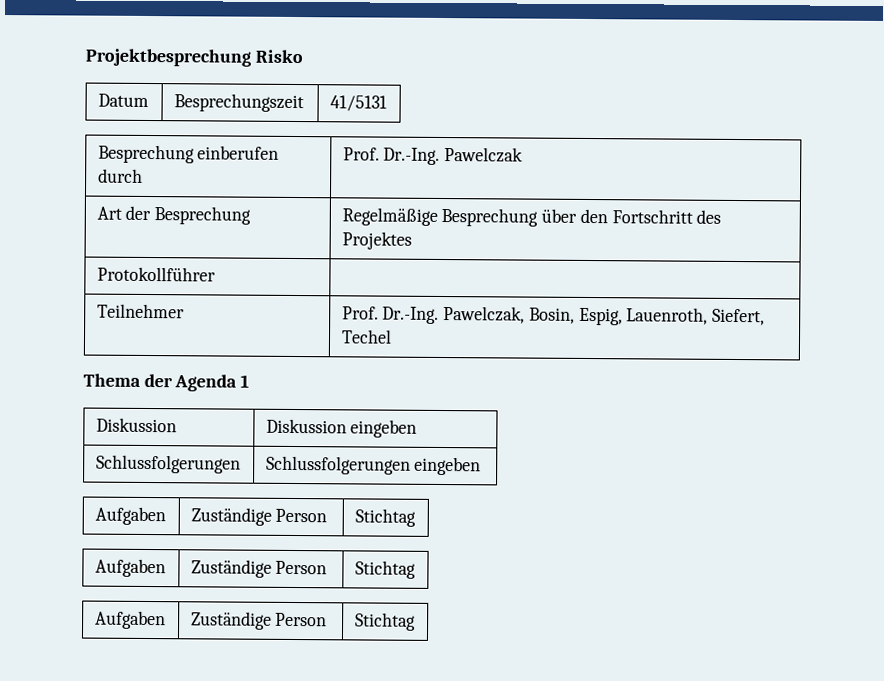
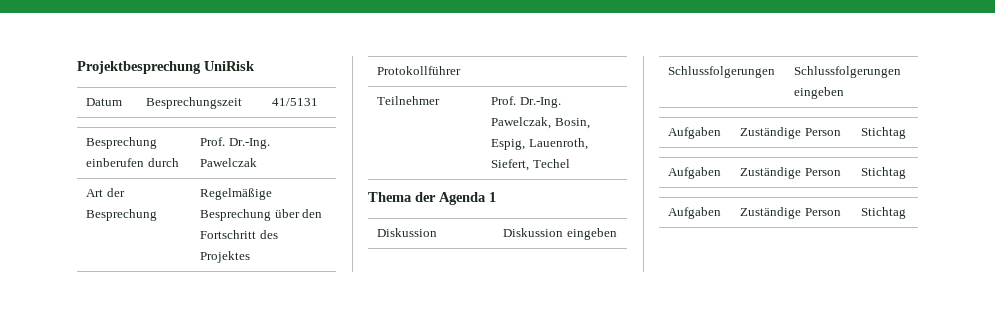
- Projektbesprechung Risko
+ Projektbesprechung UniRisk

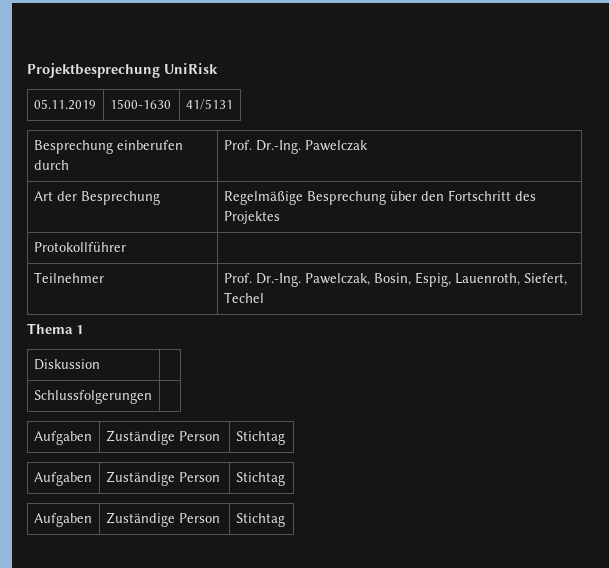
- Datum | Besprechungszeit | 41/5131
+ 05.11.2019 | 1500-1630 | 41/5131
- Thema der Agenda 1
+ Thema 1
- Diskussion | Diskussion eingeben
+ Diskussion |
- Schlussfolgerungen | Schlussfolgerungen eingeben
+ Schlussfolgerungen |

